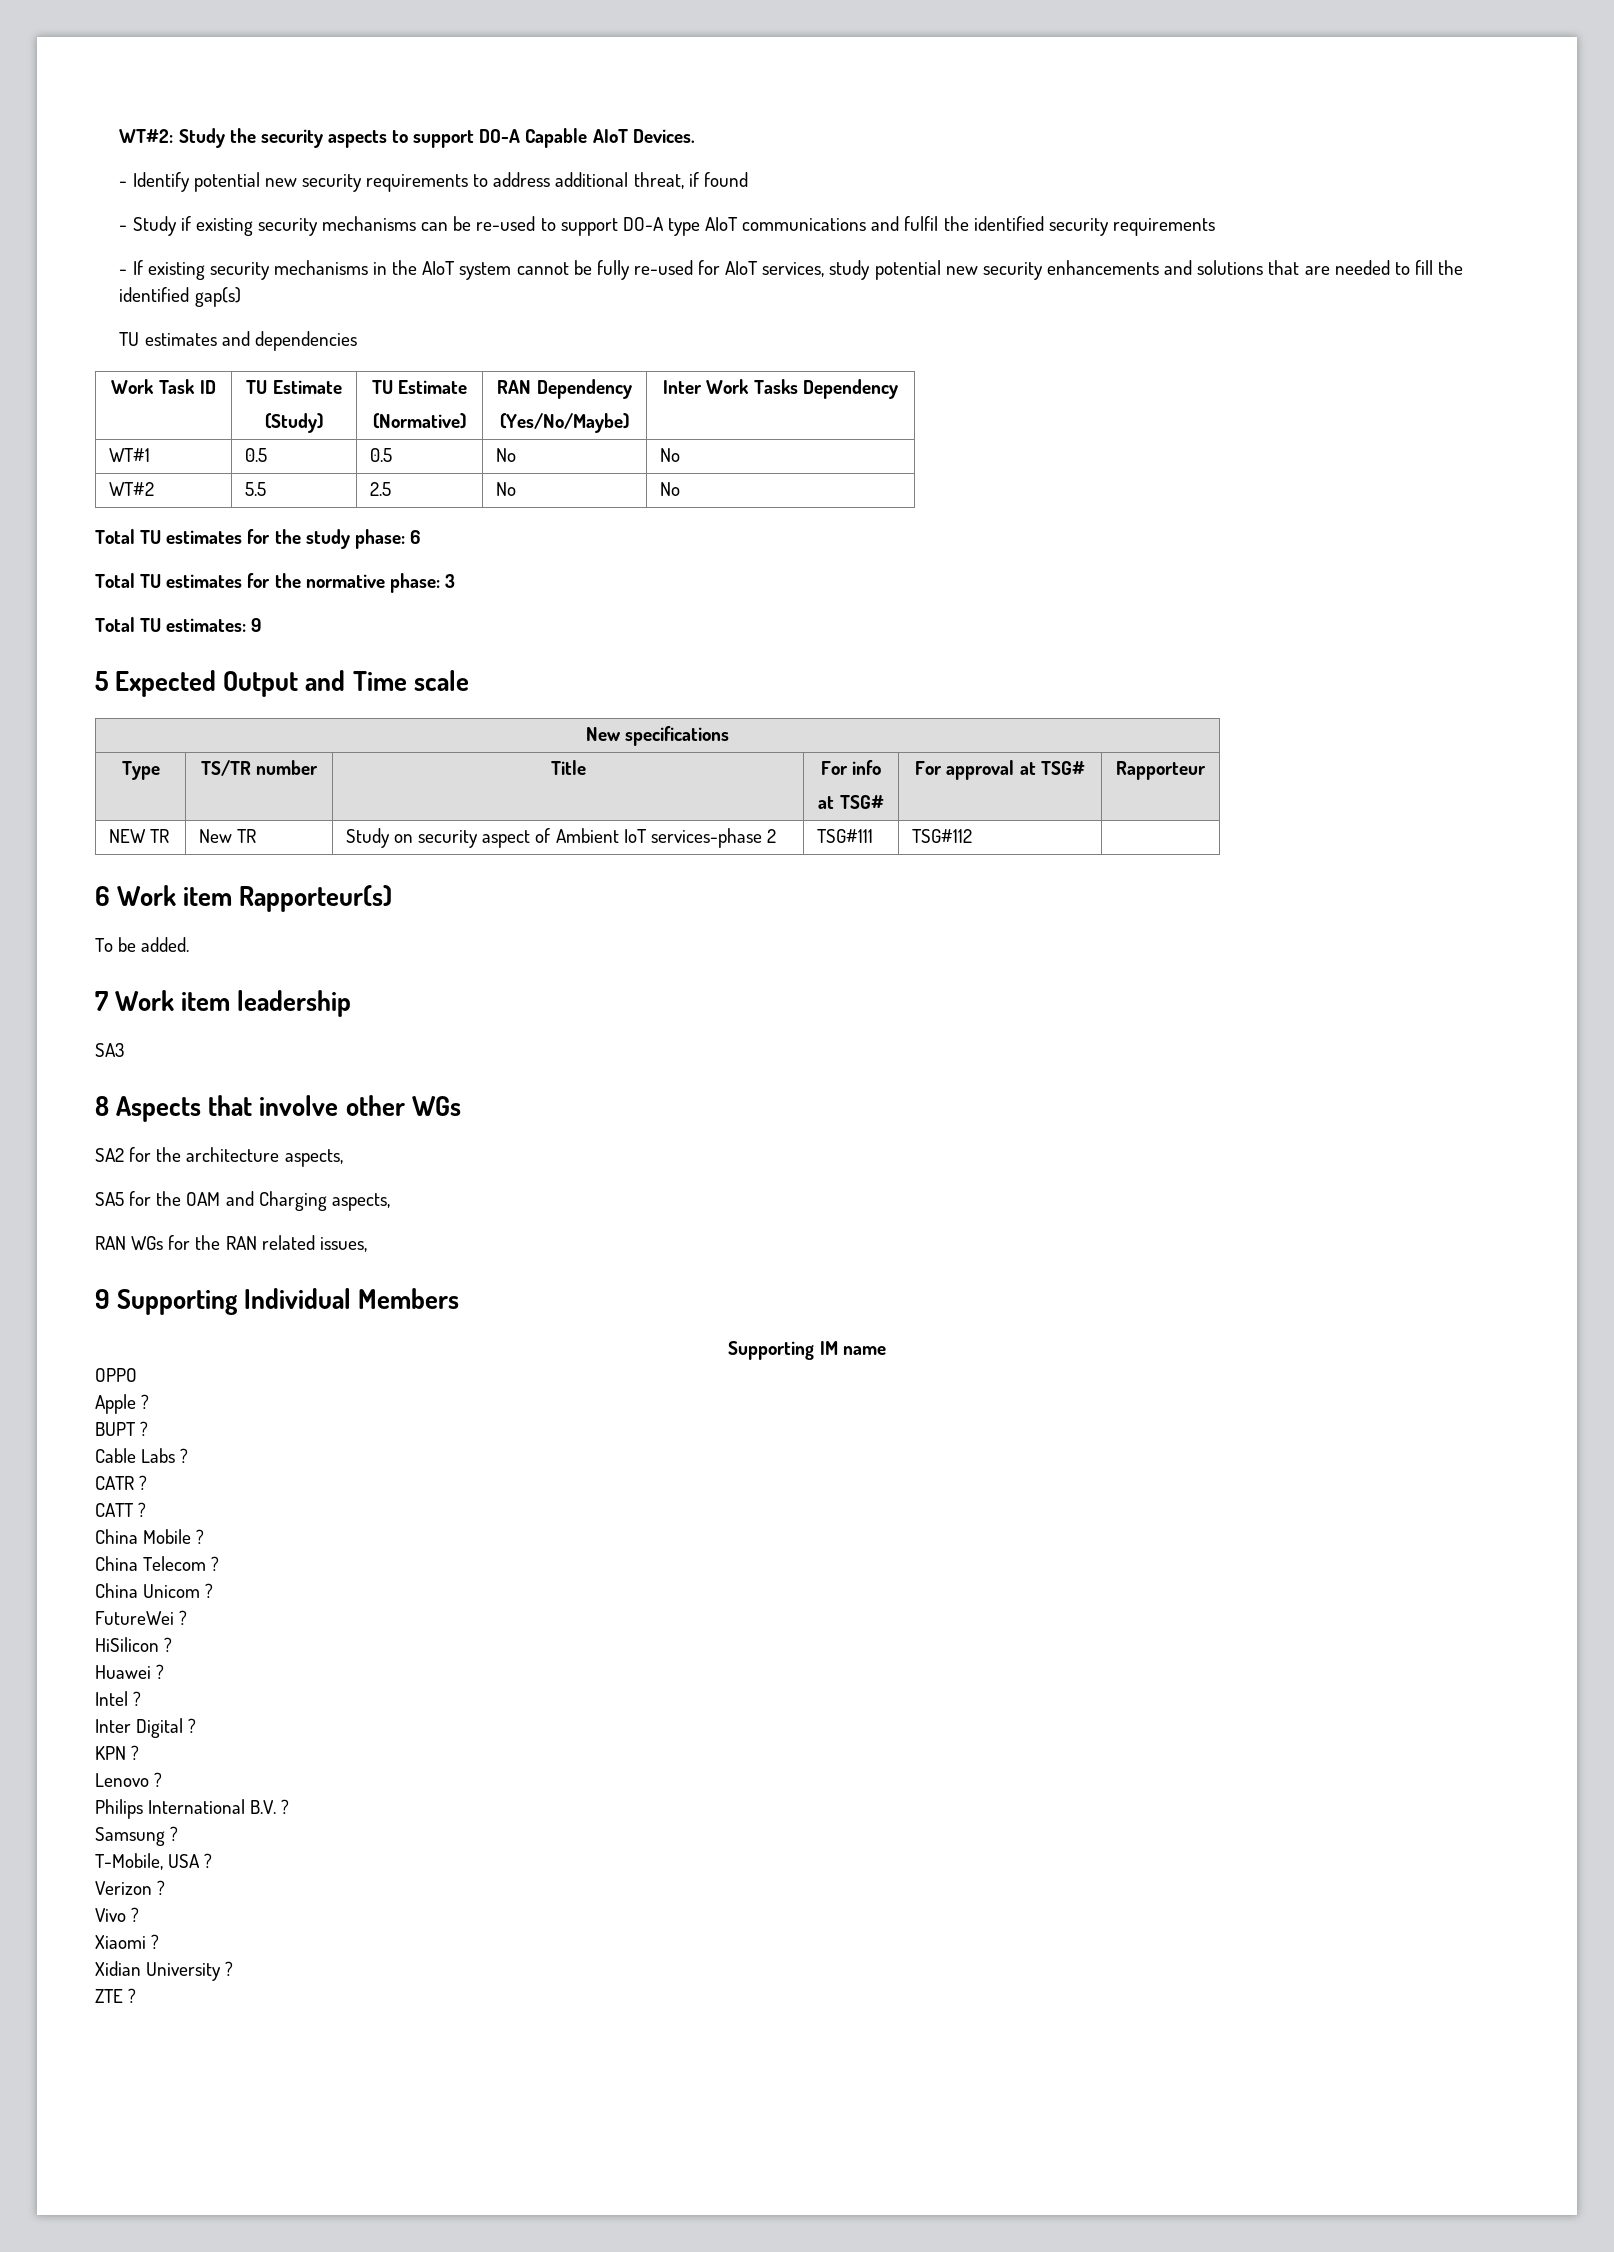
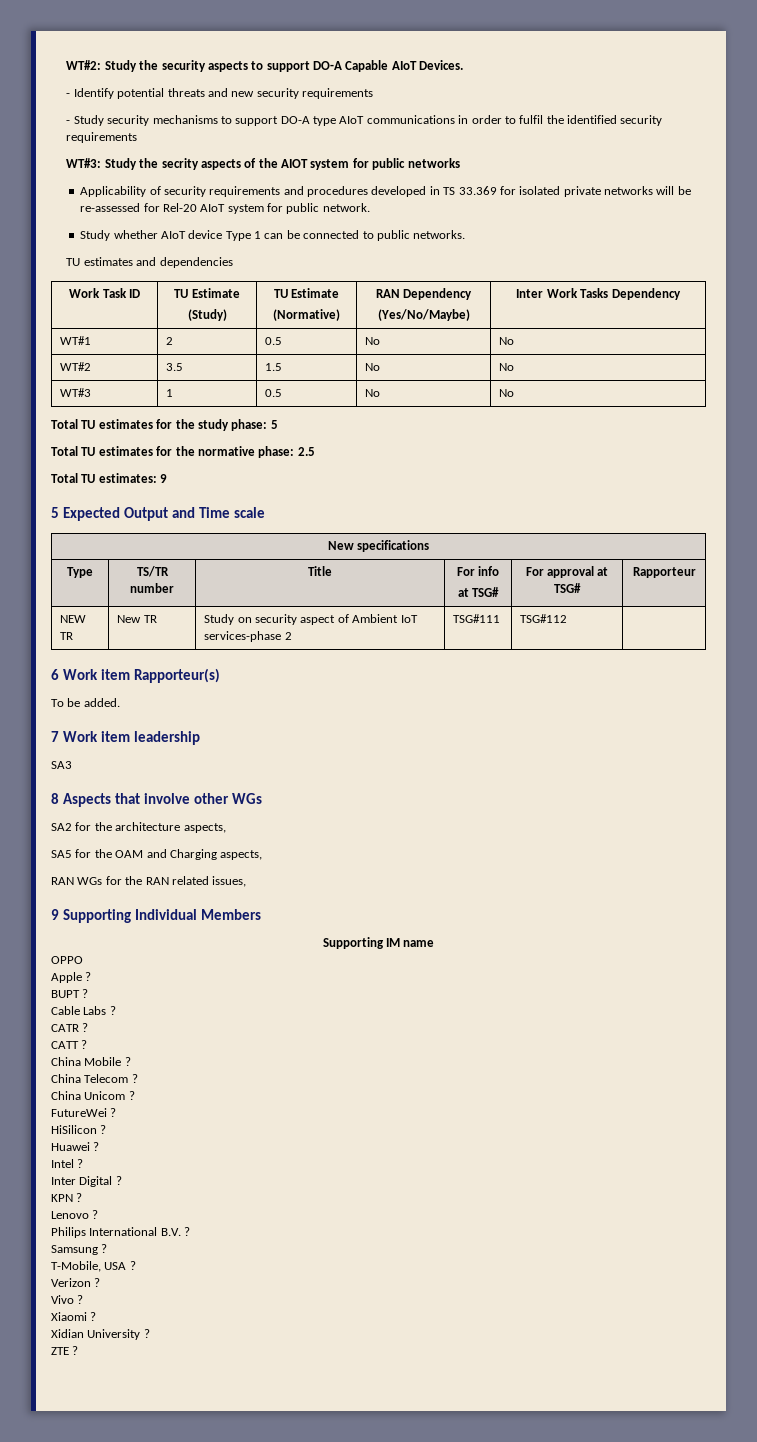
- - Identify potential new security requirements to address additional threat, if found
- - Study if existing security mechanisms can be re-used to support DO-A type AIoT communications and fulfil the identified security requirements
+ - Identify potential threats and new security requirements
+ - Study security mechanisms to support DO-A type AIoT communications in order to fulfil the identified security requirements
- - If existing security mechanisms in the AIoT system cannot be fully re-used for AIoT services, study potential new security enhancements and solutions that are needed to fill the identified gap(s)
+ WT#3: Study the secrity aspects of the AIOT system for public networks
+ Applicability of security requirements and procedures developed in TS 33.369 for isolated private networks will be re-assessed for Rel-20 AIoT system for public network.
+ Study whether AIoT device Type 1 can be connected to public networks.
- WT#1 | 0.5 | 0.5 | No | No
+ WT#1 | 2 | 0.5 | No | No
- WT#2 | 5.5 | 2.5 | No | No
+ WT#2 | 3.5 | 1.5 | No | No
+ WT#3 | 1 | 0.5 | No | No
- Total TU estimates for the study phase: 6
+ Total TU estimates for the study phase: 5
- Total TU estimates for the normative phase: 3
+ Total TU estimates for the normative phase: 2.5

